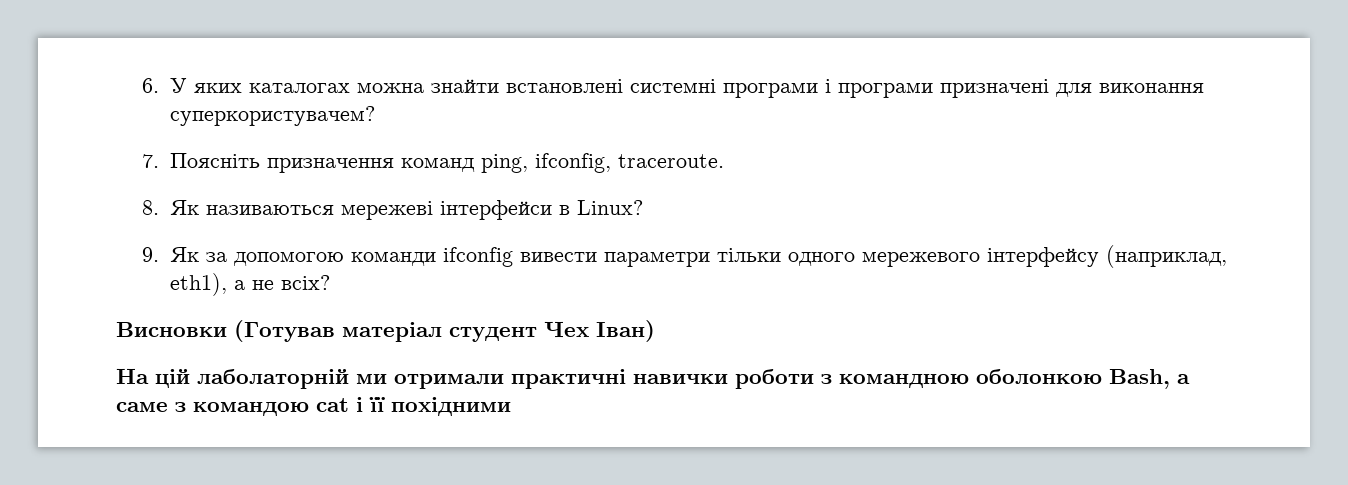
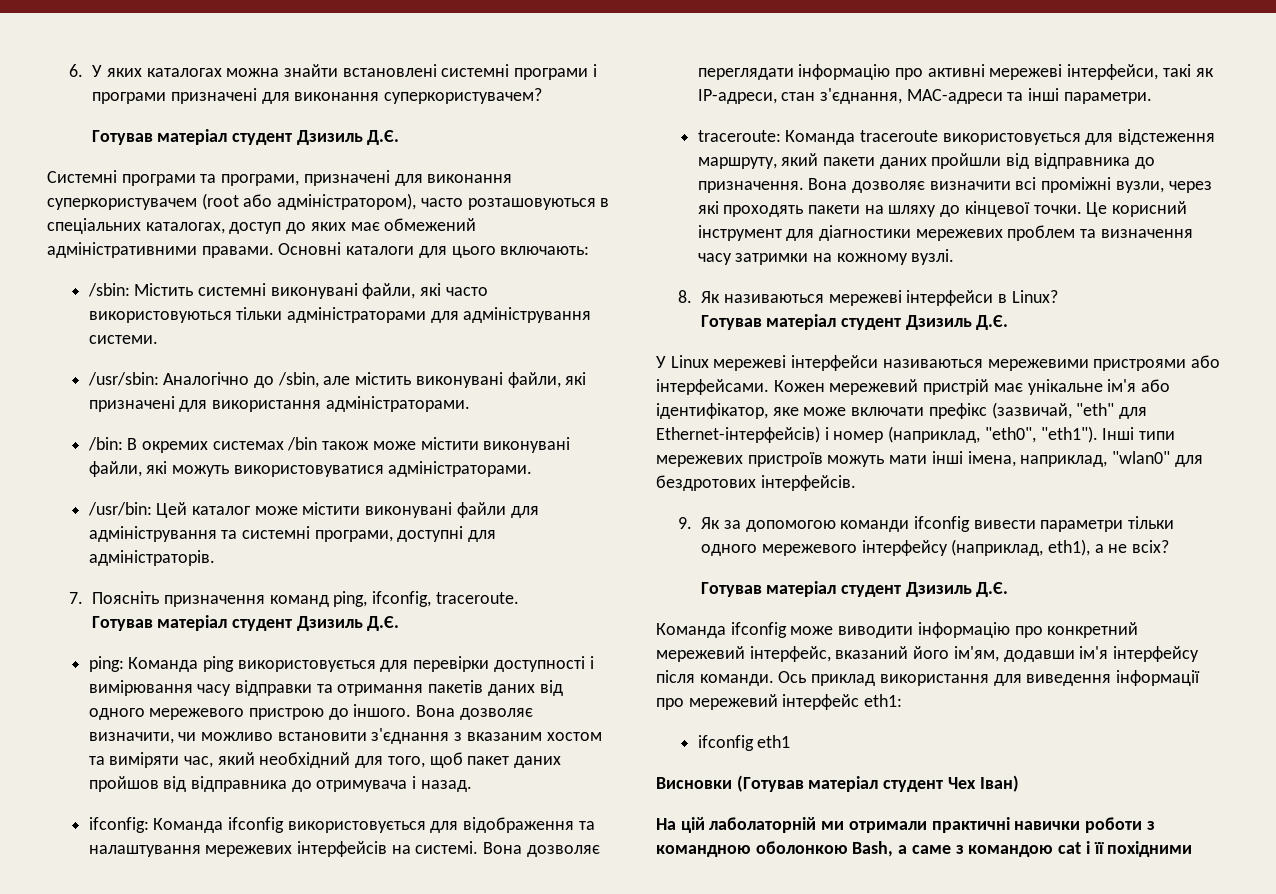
  6. У яких каталогах можна знайти встановлені системні програми і програми призначені для виконання суперкористувачем?
+ Готував матеріал студент Дзизиль Д.Є.
+ Системні програми та програми, призначені для виконання суперкористувачем (root або адміністратором), часто розташовуються в спеціальних каталогах, доступ до яких має обмежений адміністративними правами. Основні каталоги для цього включають:
+ /sbin: Містить системні виконувані файли, які часто використовуються тільки адміністраторами для адміністрування системи.
+ /usr/sbin: Аналогічно до /sbin, але містить виконувані файли, які призначені для використання адміністраторами.
+ /bin: В окремих системах /bin також може містити виконувані файли, які можуть використовуватися адміністраторами.
+ /usr/bin: Цей каталог може містити виконувані файли для адміністрування та системні програми, доступні для адміністраторів.
  7. Поясніть призначення команд ping, ifconfig, traceroute.
+ Готував матеріал студент Дзизиль Д.Є.
+ ping: Команда ping використовується для перевірки доступності і вимірювання часу відправки та отримання пакетів даних від одного мережевого пристрою до іншого. Вона дозволяє визначити, чи можливо встановити з'єднання з вказаним хостом та виміряти час, який необхідний для того, щоб пакет даних пройшов від відправника до отримувача і назад.
+ ifconfig: Команда ifconfig використовується для відображення та налаштування мережевих інтерфейсів на системі. Вона дозволяє переглядати інформацію про активні мережеві інтерфейси, такі як IP-адреси, стан з'єднання, MAC-адреси та інші параметри.
+ traceroute: Команда traceroute використовується для відстеження маршруту, який пакети даних пройшли від відправника до призначення. Вона дозволяє визначити всі проміжні вузли, через які проходять пакети на шляху до кінцевої точки. Це корисний інструмент для діагностики мережевих проблем та визначення часу затримки на кожному вузлі.
  8. Як називаються мережеві інтерфейси в Linux?
+ Готував матеріал студент Дзизиль Д.Є.
+ У Linux мережеві інтерфейси називаються мережевими пристроями або інтерфейсами. Кожен мережевий пристрій має унікальне ім'я або ідентифікатор, яке може включати префікс (зазвичай, "eth" для Ethernet-інтерфейсів) і номер (наприклад, "eth0", "eth1"). Інші типи мережевих пристроїв можуть мати інші імена, наприклад, "wlan0" для бездротових інтерфейсів.
  9. Як за допомогою команди ifconfig вивести параметри тільки одного мережевого інтерфейсу (наприклад, eth1), а не всіх?
+ Готував матеріал студент Дзизиль Д.Є.
+ Команда ifconfig може виводити інформацію про конкретний мережевий інтерфейс, вказаний його ім'ям, додавши ім'я інтерфейсу після команди. Ось приклад використання для виведення інформації про мережевий інтерфейс eth1:
+ ifconfig eth1

